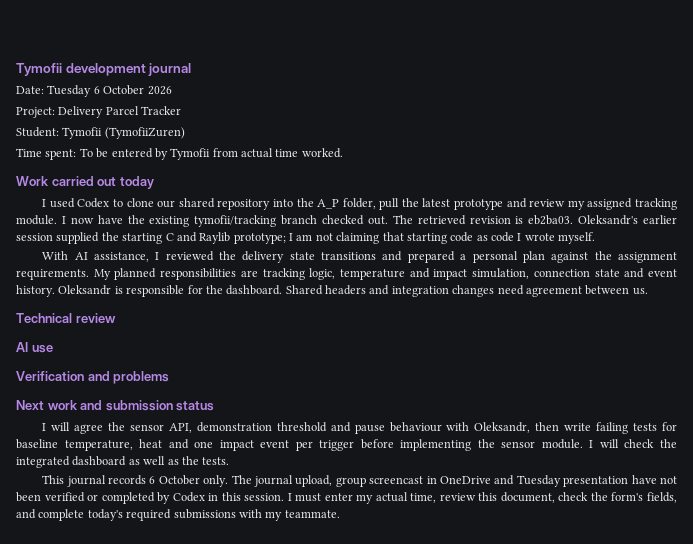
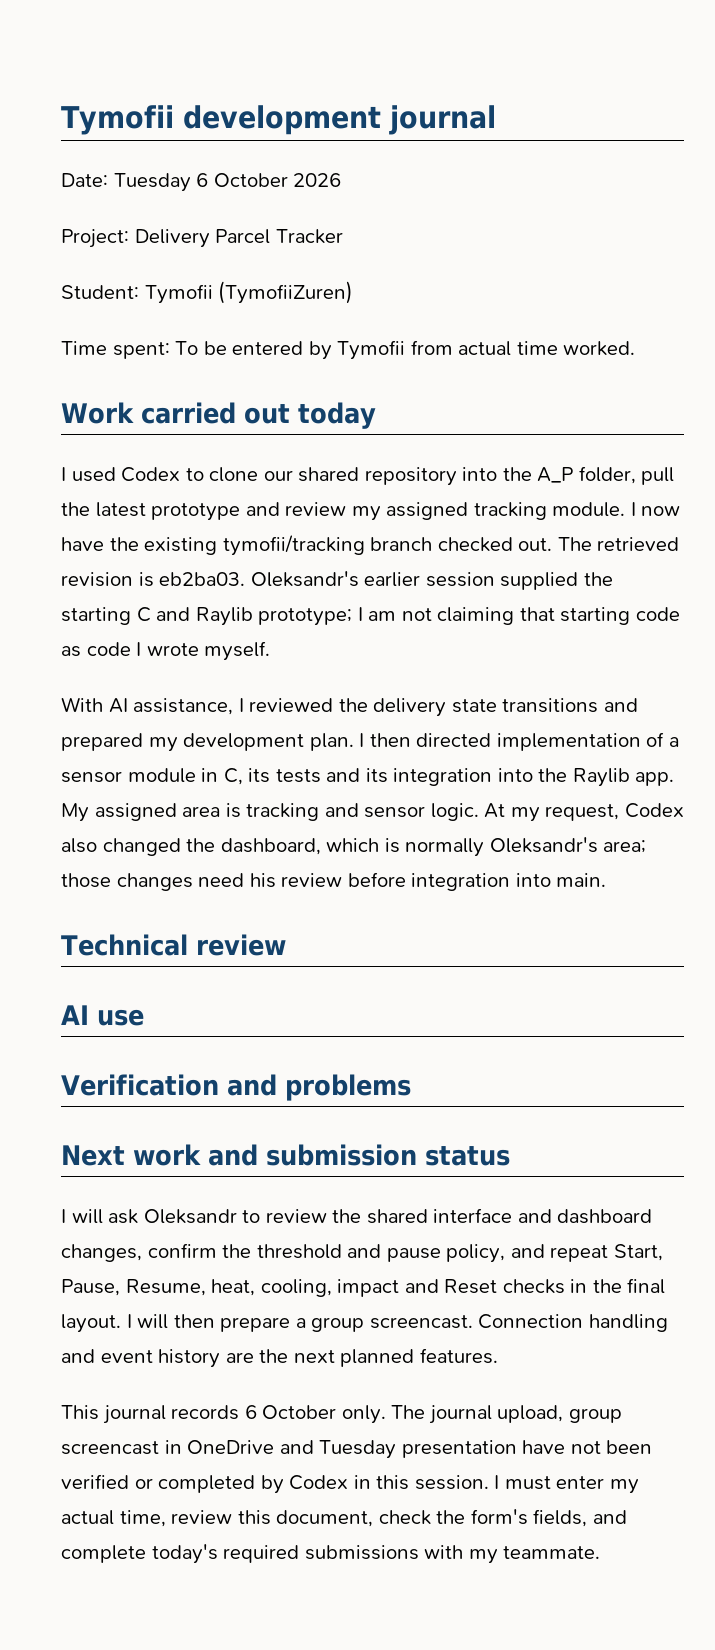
- With AI assistance, I reviewed the delivery state transitions and prepared a personal plan against the assignment requirements. My planned responsibilities are tracking logic, temperature and impact simulation, connection state and event history. Oleksandr is responsible for the dashboard. Shared headers and integration changes need agreement between us.
+ With AI assistance, I reviewed the delivery state transitions and prepared my development plan. I then directed implementation of a sensor module in C, its tests and its integration into the Raylib app. My assigned area is tracking and sensor logic. At my request, Codex also changed the dashboard, which is normally Oleksandr's area; those changes need his review before integration into main.
- I will agree the sensor API, demonstration threshold and pause behaviour with Oleksandr, then write failing tests for baseline temperature, heat and one impact event per trigger before implementing the sensor module. I will check the integrated dashboard as well as the tests.
+ I will ask Oleksandr to review the shared interface and dashboard changes, confirm the threshold and pause policy, and repeat Start, Pause, Resume, heat, cooling, impact and Reset checks in the final layout. I will then prepare a group screencast. Connection handling and event history are the next planned features.

